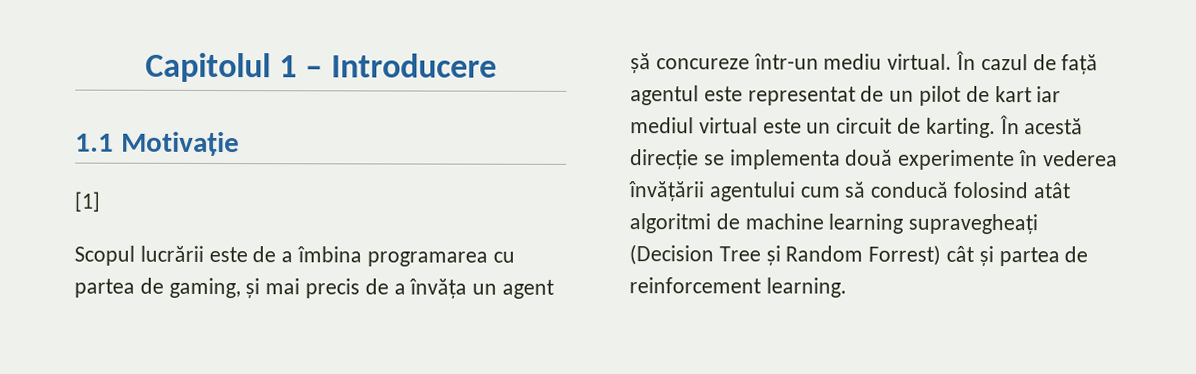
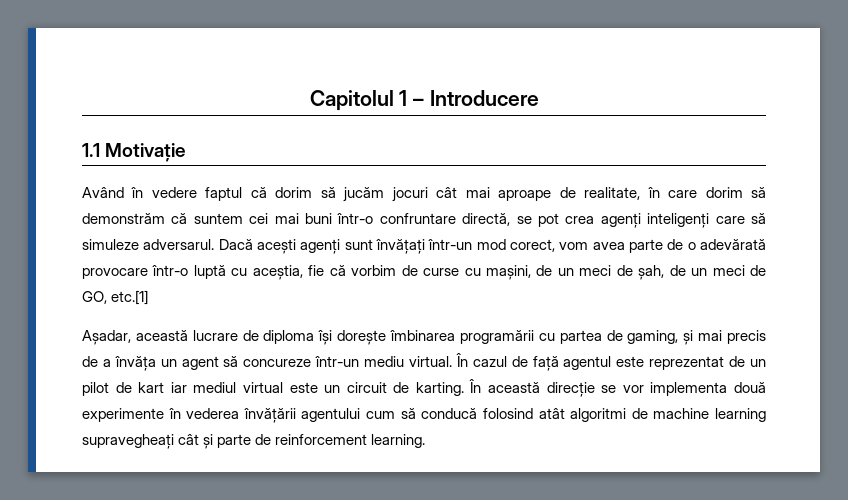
- [1]
- Scopul lucrării este de a îmbina programarea cu partea de gaming, și mai precis de a învăța un agent șă concureze într-un mediu virtual.
+ Având în vedere faptul că dorim să jucăm jocuri cât mai aproape de realitate, în care dorim să demonstrăm că suntem cei mai buni într-o confruntare directă, se pot crea agenți inteligenți care să simuleze adversarul. Dacă acești agenți sunt învățați într-un mod corect, vom avea parte de o adevărată provocare într-o luptă cu aceștia, fie că vorbim de curse cu mașini, de un meci de șah, de un meci de GO, etc.[1]
+ Așadar, această lucrare de diploma își dorește îmbinarea programării cu partea de gaming, și mai precis de a învăța un agent să concureze într-un mediu virtual.
- În cazul de față agentul este representat de un pilot de kart iar mediul virtual este un circuit de karting.
+ În cazul de față agentul este reprezentat de un pilot de kart iar mediul virtual este un circuit de karting.
- În acestă direcție se implementa două experimente în vederea învățării agentului cum să conducă folosind atât algoritmi de machine learning supravegheați (Decision Tree și Random Forrest) cât și partea de reinforcement learning.
+ În această direcție se vor implementa două experimente în vederea învățării agentului cum să conducă folosind atât algoritmi de machine learning supravegheați cât și parte de reinforcement learning.

